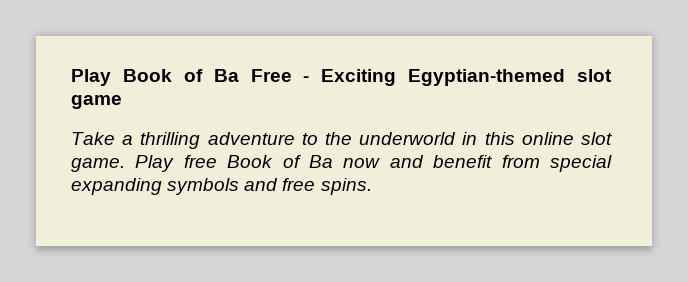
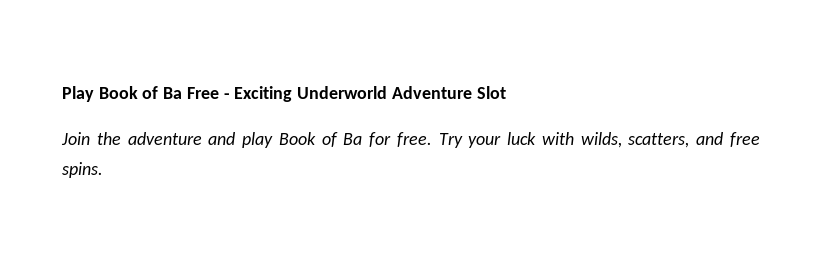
- Play Book of Ba Free - Exciting Egyptian-themed slot game
- Take a thrilling adventure to the underworld in this online slot game. Play free Book of Ba now and benefit from special expanding symbols and free spins.
+ Play Book of Ba Free - Exciting Underworld Adventure Slot
+ Join the adventure and play Book of Ba for free. Try your luck with wilds, scatters, and free spins.

